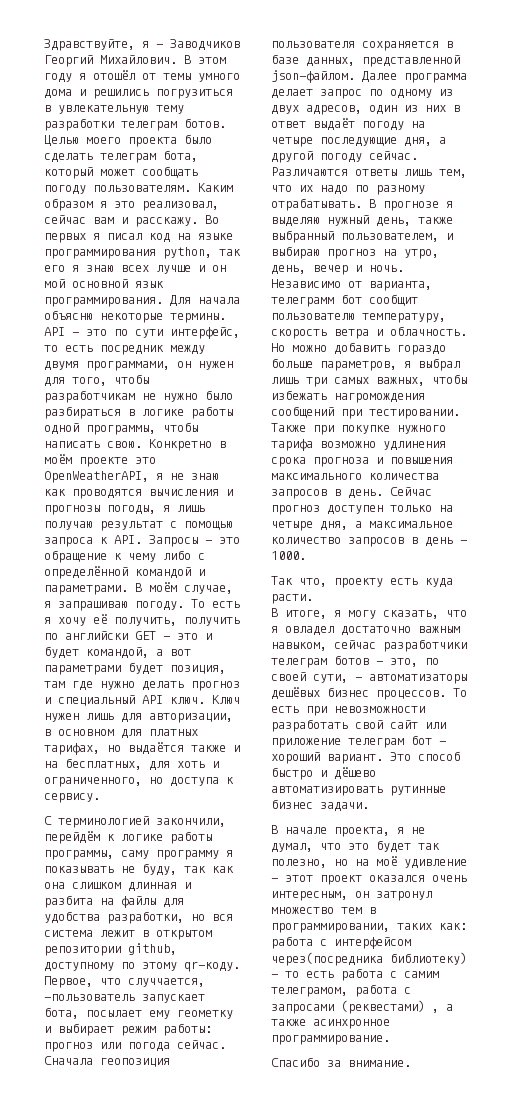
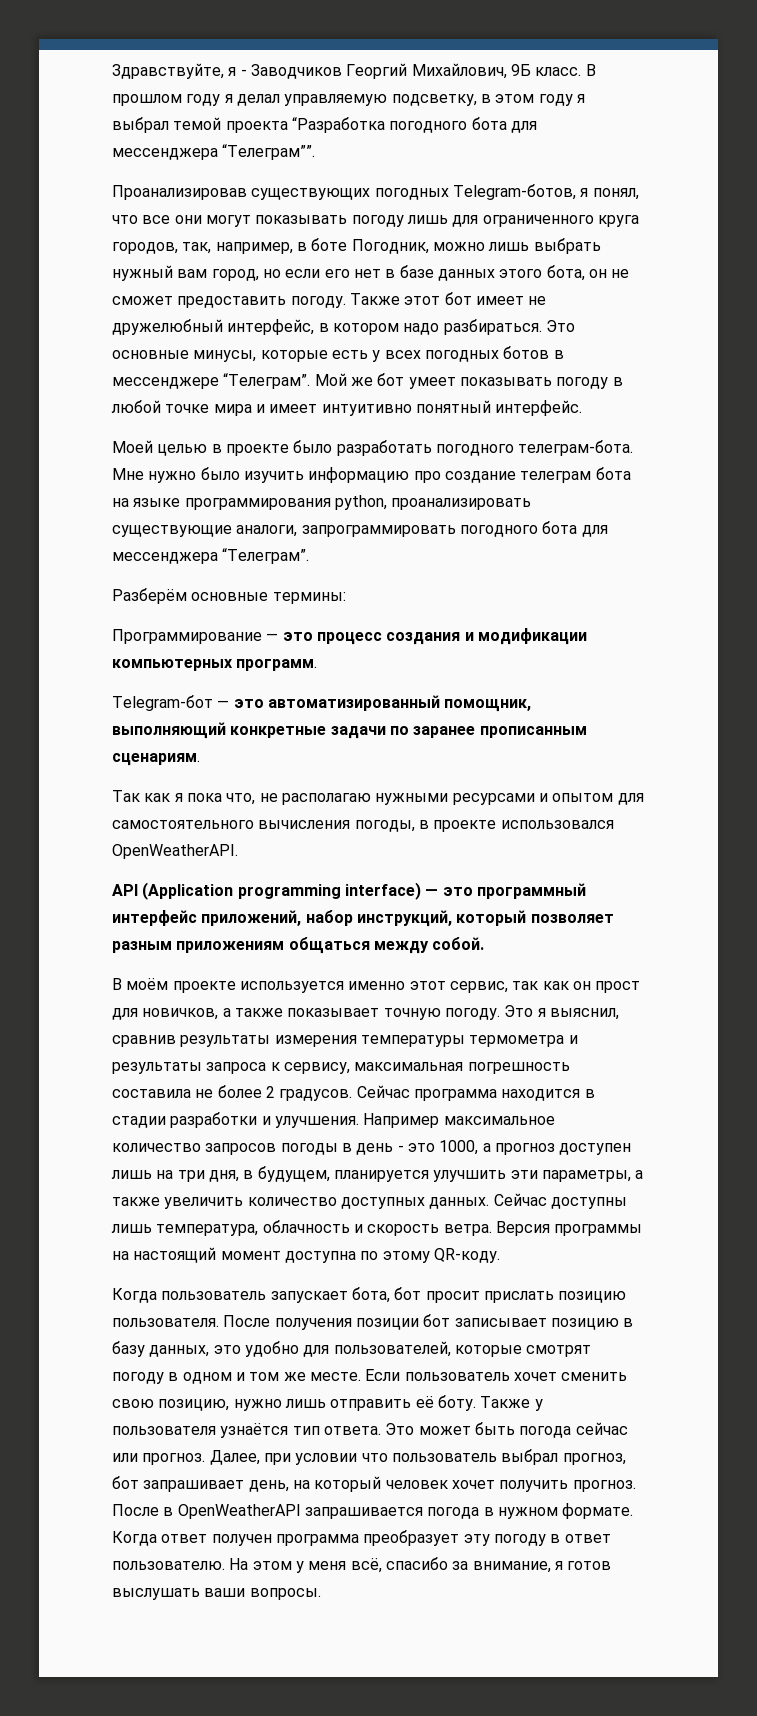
- Здравствуйте, я - Заводчиков Георгий Михайлович. В этом году я отошёл от темы умного дома и решились погрузиться в увлекательную тему разработки телеграм ботов. Целью моего проекта было сделать телеграм бота, который может сообщать погоду пользователям. Каким образом я это реализовал, сейчас вам и расскажу. Во первых я писал код на языке программирования python, так его я знаю всех лучше и он мой основной язык программирования. Для начала объясню некоторые термины. API - это по сути интерфейс, то есть посредник между двумя программами, он нужен для того, чтобы разработчикам не нужно было разбираться в логике работы одной программы, чтобы написать свою. Конкретно в моём проекте это OpenWeatherAPI, я не знаю как проводятся вычисления и прогнозы погоды, я лишь получаю результат с помощью запроса к API. Запросы - это обращение к чему либо с определённой командой и параметрами. В моём случае, я запрашиваю погоду. То есть я хочу её получить, получить по английски GET - это и будет командой, а вот параметрами будет позиция, там где нужно делать прогноз и специальный API ключ. Ключ нужен лишь для авторизации, в основном для платных тарифах, но выдаётся также и на бесплатных, для хоть и ограниченного, но доступа к сервису.
- С терминологией закончили, перейдём к логике работы программы, саму программу я показывать не буду, так как она слишком длинная и разбита на файлы для удобства разработки, но вся система лежит в открытом репозитории github, доступному по этому qr-коду. Первое, что случчается, -пользователь запускает бота, посылает ему геометку и выбирает режим работы: прогноз или погода сейчас. Сначала геопозиция пользователя сохраняется в базе данных, представленной json-файлом. Далее программа делает запрос по одному из двух адресов, один из них в ответ выдаёт погоду на четыре последующие дня, а другой погоду сейчас. Различаются ответы лишь тем, что их надо по разному отрабатывать. В прогнозе я выделяю нужный день, также выбранный пользователем, и выбираю прогноз на утро, день, вечер и ночь. Независимо от варианта, телеграмм бот сообщит пользователю температуру, скорость ветра и облачность. Но можно добавить гораздо больше параметров, я выбрал лишь три самых важных, чтобы избежать нагромождения сообщений при тестировании. Также при покупке нужного тарифа возможно удлинения срока прогноза и повышения максимального количества запросов в день. Сейчас прогноз доступен только на четыре дня, а максимальное количество запросов в день - 1000.
- Так что, проекту есть куда расти.
- В итоге, я могу сказать, что я овладел достаточно важным навыком, сейчас разработчики телеграм ботов - это, по своей сути, - автоматизаторы дешёвых бизнес процессов. То есть при невозможности разработать свой сайт или приложение телеграм бот - хороший вариант. Это способ быстро и дёшево автоматизировать рутинные бизнес задачи.
- В начале проекта, я не думал, что это будет так полезно, но на моё удивление - этот проект оказался очень интересным, он затронул множество тем в программировании, таких как: работа с интерфейсом через(посредника библиотеку) - то есть работа с самим телеграмом, работа с запросами (реквестами) , а также асинхронное программирование.
- Спасибо за внимание.
+ Здравствуйте, я - Заводчиков Георгий Михайлович, 9Б класс. В прошлом году я делал управляемую подсветку, в этом году я выбрал темой проекта “Разработка погодного бота для мессенджера “Телеграм””.
+ Проанализировав существующих погодных Telegram-ботов, я понял, что все они могут показывать погоду лишь для ограниченного круга городов, так, например, в боте Погодник, можно лишь выбрать нужный вам город, но если его нет в базе данных этого бота, он не сможет предоставить погоду. Также этот бот имеет не дружелюбный интерфейс, в котором надо разбираться. Это основные минусы, которые есть у всех погодных ботов в мессенджере “Телеграм”. Мой же бот умеет показывать погоду в любой точке мира и имеет интуитивно понятный интерфейс.
+ Моей целью в проекте было разработать погодного телеграм-бота. Мне нужно было изучить информацию про создание телеграм бота на языке программирования python, проанализировать существующие аналоги, запрограммировать погодного бота для мессенджера “Телеграм”.
+ Разберём основные термины:
+ Программирование — это процесс создания и модификации компьютерных программ.
+ Telegram-бот — это автоматизированный помощник, выполняющий конкретные задачи по заранее прописанным сценариям.
+ Так как я пока что, не располагаю нужными ресурсами и опытом для самостоятельного вычисления погоды, в проекте использовался OpenWeatherAPI.
+ API (Application programming interface) — это программный интерфейс приложений, набор инструкций, который позволяет разным приложениям общаться между собой.
+ В моём проекте используется именно этот сервис, так как он прост для новичков, а также показывает точную погоду. Это я выяснил, сравнив результаты измерения температуры термометра и результаты запроса к сервису, максимальная погрешность составила не более 2 градусов. Сейчас программа находится в стадии разработки и улучшения. Например максимальное количество запросов погоды в день - это 1000, а прогноз доступен лишь на три дня, в будущем, планируется улучшить эти параметры, а также увеличить количество доступных данных. Сейчас доступны лишь температура, облачность и скорость ветра. Версия программы на настоящий момент доступна по этому QR-коду.
+ Когда пользователь запускает бота, бот просит прислать позицию пользователя. После получения позиции бот записывает позицию в базу данных, это удобно для пользователей, которые смотрят погоду в одном и том же месте. Если пользователь хочет сменить свою позицию, нужно лишь отправить её боту. Также у пользователя узнаётся тип ответа. Это может быть погода сейчас или прогноз. Далее, при условии что пользователь выбрал прогноз, бот запрашивает день, на который человек хочет получить прогноз. После в OpenWeatherAPI запрашивается погода в нужном формате. Когда ответ получен программа преобразует эту погоду в ответ пользователю. На этом у меня всё, спасибо за внимание, я готов выслушать ваши вопросы.

